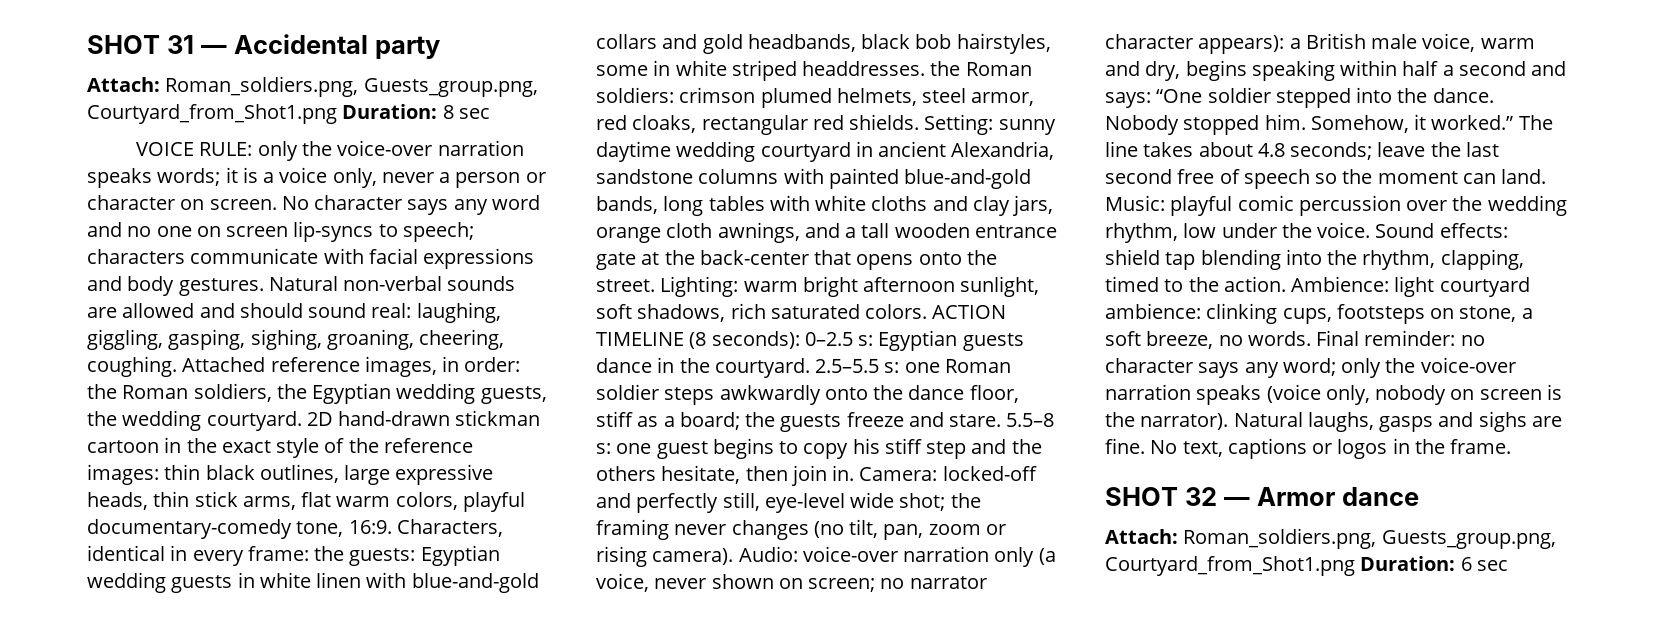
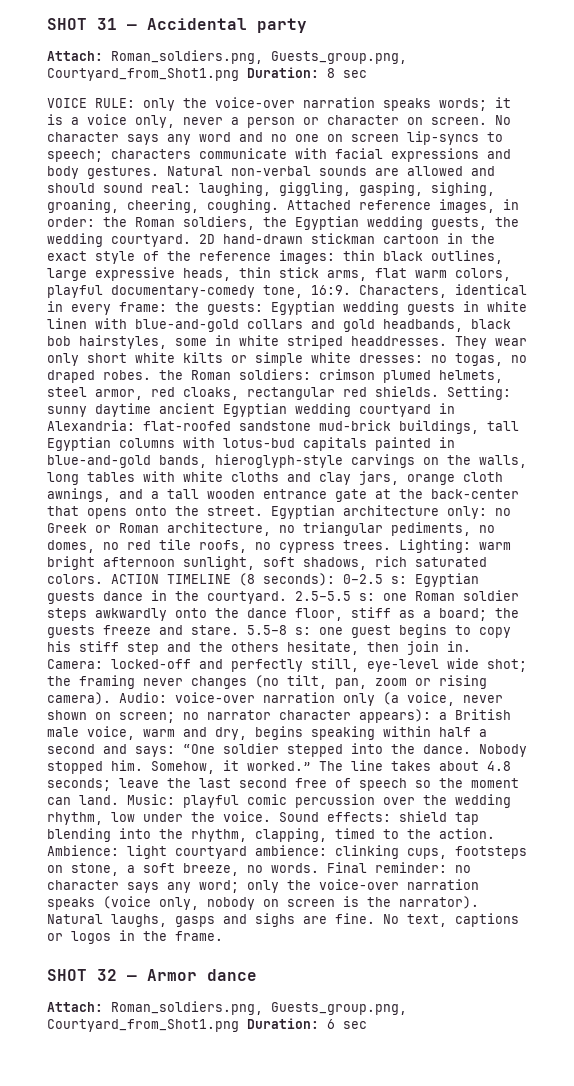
- Characters, identical in every frame: the guests: Egyptian wedding guests in white linen with blue-and-gold collars and gold headbands, black bob hairstyles, some in white striped headdresses. the Roman soldiers: crimson plumed helmets, steel armor, red cloaks, rectangular red shields.
+ Characters, identical in every frame: the guests: Egyptian wedding guests in white linen with blue-and-gold collars and gold headbands, black bob hairstyles, some in white striped headdresses. They wear only short white kilts or simple white dresses: no togas, no draped robes. the Roman soldiers: crimson plumed helmets, steel armor, red cloaks, rectangular red shields.
- Setting: sunny daytime wedding courtyard in ancient Alexandria, sandstone columns with painted blue-and-gold bands, long tables with white cloths and clay jars, orange cloth awnings, and a tall wooden entrance gate at the back-center that opens onto the street.
+ Setting: sunny daytime ancient Egyptian wedding courtyard in Alexandria: flat-roofed sandstone mud-brick buildings, tall Egyptian columns with lotus-bud capitals painted in blue-and-gold bands, hieroglyph-style carvings on the walls, long tables with white cloths and clay jars, orange cloth awnings, and a tall wooden entrance gate at the back-center that opens onto the street.
+ Egyptian architecture only: no Greek or Roman architecture, no triangular pediments, no domes, no red tile roofs, no cypress trees.

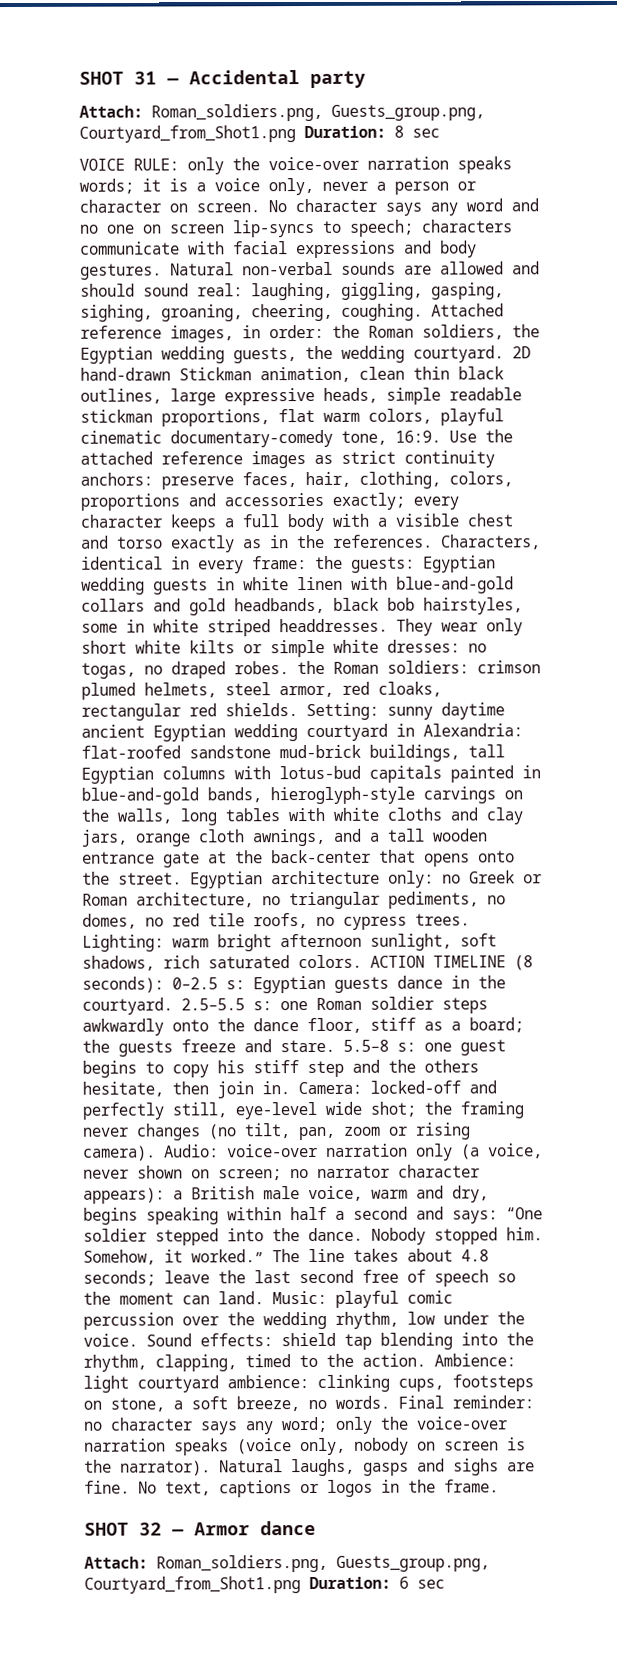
- 2D hand-drawn stickman cartoon in the exact style of the reference images: thin black outlines, large expressive heads, thin stick arms, flat warm colors, playful documentary-comedy tone, 16:9.
+ 2D hand-drawn Stickman animation, clean thin black outlines, large expressive heads, simple readable stickman proportions, flat warm colors, playful cinematic documentary-comedy tone, 16:9.
+ Use the attached reference images as strict continuity anchors: preserve faces, hair, clothing, colors, proportions and accessories exactly; every character keeps a full body with a visible chest and torso exactly as in the references.

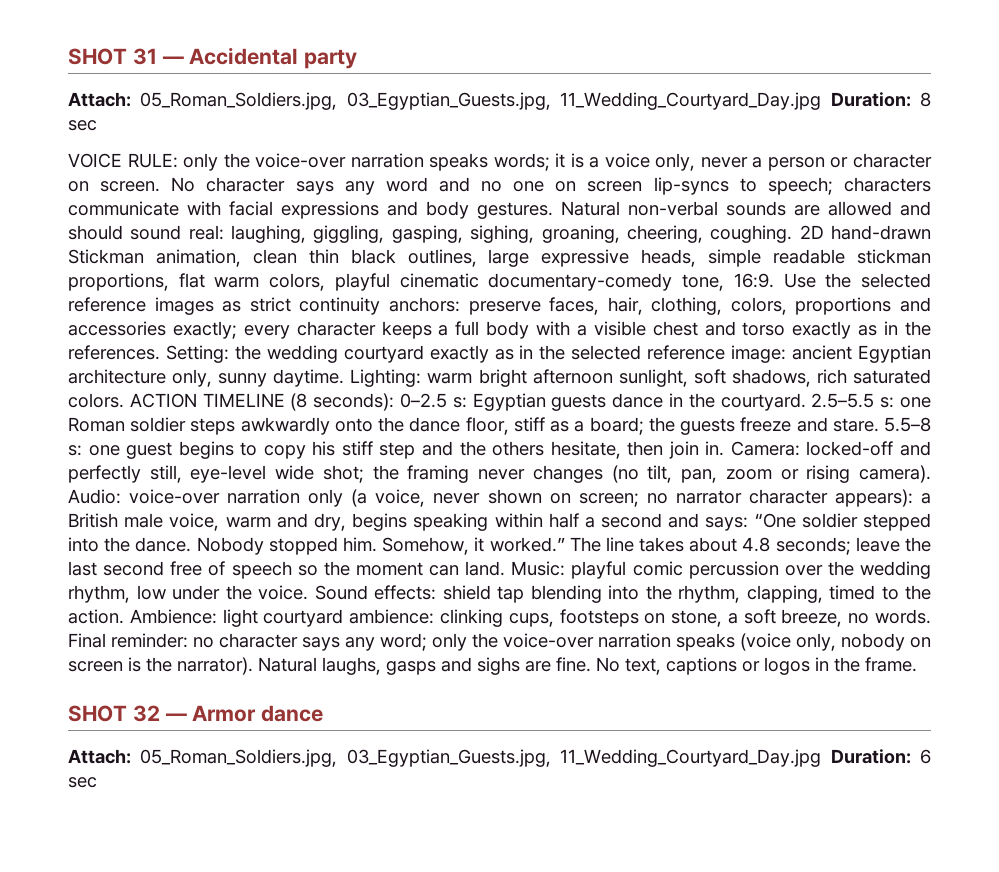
- Attach: Roman_soldiers.png, Guests_group.png, Courtyard_from_Shot1.png Duration: 8 sec
+ Attach: 05_Roman_Soldiers.jpg, 03_Egyptian_Guests.jpg, 11_Wedding_Courtyard_Day.jpg Duration: 8 sec
- Attached reference images, in order: the Roman soldiers, the Egyptian wedding guests, the wedding courtyard.
- Use the attached reference images as strict continuity anchors: preserve faces, hair, clothing, colors, proportions and accessories exactly; every character keeps a full body with a visible chest and torso exactly as in the references.
+ Use the selected reference images as strict continuity anchors: preserve faces, hair, clothing, colors, proportions and accessories exactly; every character keeps a full body with a visible chest and torso exactly as in the references.
- Characters, identical in every frame: the guests: Egyptian wedding guests in white linen with blue-and-gold collars and gold headbands, black bob hairstyles, some in white striped headdresses. They wear only short white kilts or simple white dresses: no togas, no draped robes. the Roman soldiers: crimson plumed helmets, steel armor, red cloaks, rectangular red shields. Setting: sunny daytime ancient Egyptian wedding courtyard in Alexandria: flat-roofed sandstone mud-brick buildings, tall Egyptian columns with lotus-bud capitals painted in blue-and-gold bands, hieroglyph-style carvings on the walls, long tables with white cloths and clay jars, orange cloth awnings, and a tall wooden entrance gate at the back-center that opens onto the street. Egyptian architecture only: no Greek or Roman architecture, no triangular pediments, no domes, no red tile roofs, no cypress trees.
+ Setting: the wedding courtyard exactly as in the selected reference image: ancient Egyptian architecture only, sunny daytime.
- Attach: Roman_soldiers.png, Guests_group.png, Courtyard_from_Shot1.png Duration: 6 sec
+ Attach: 05_Roman_Soldiers.jpg, 03_Egyptian_Guests.jpg, 11_Wedding_Courtyard_Day.jpg Duration: 6 sec

